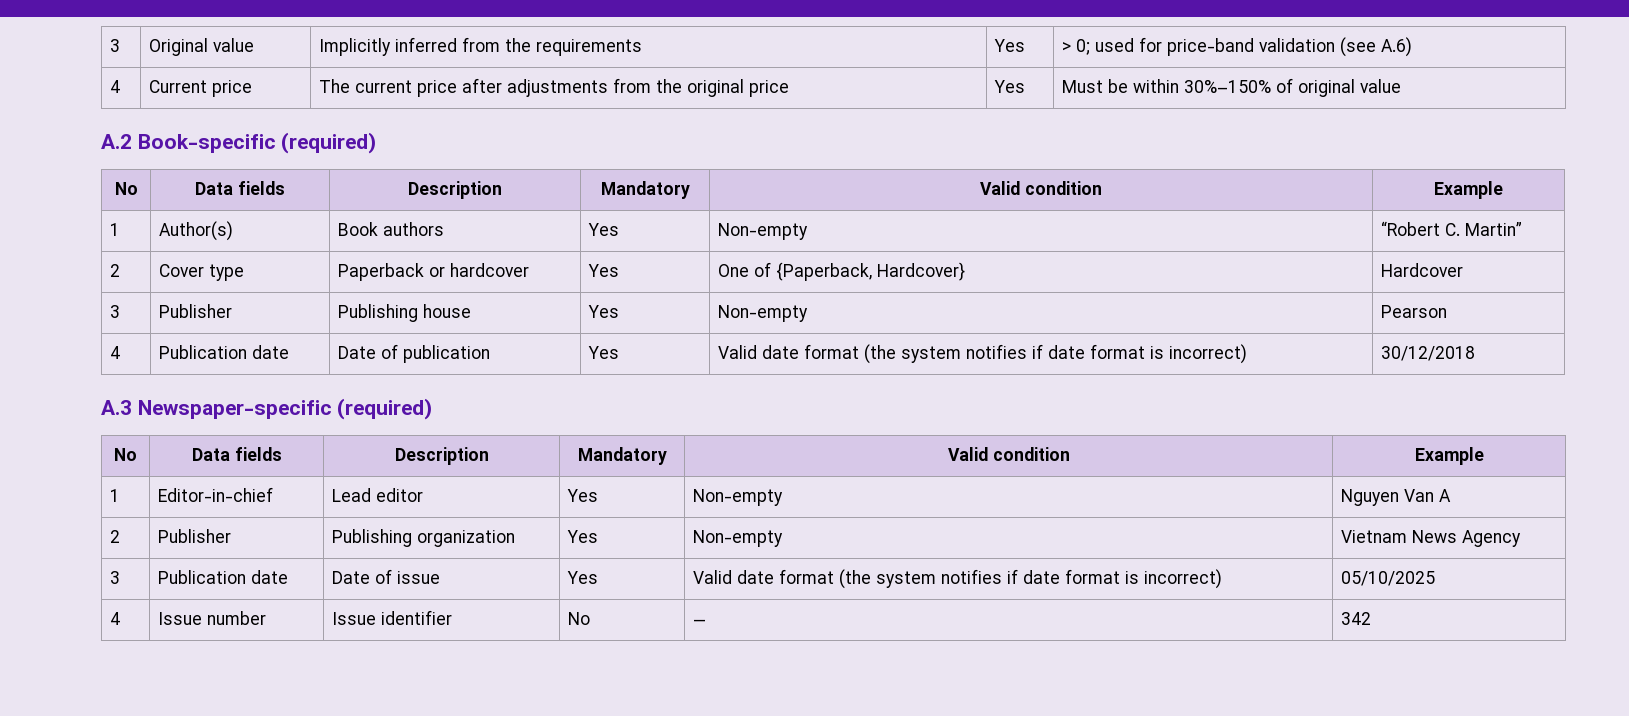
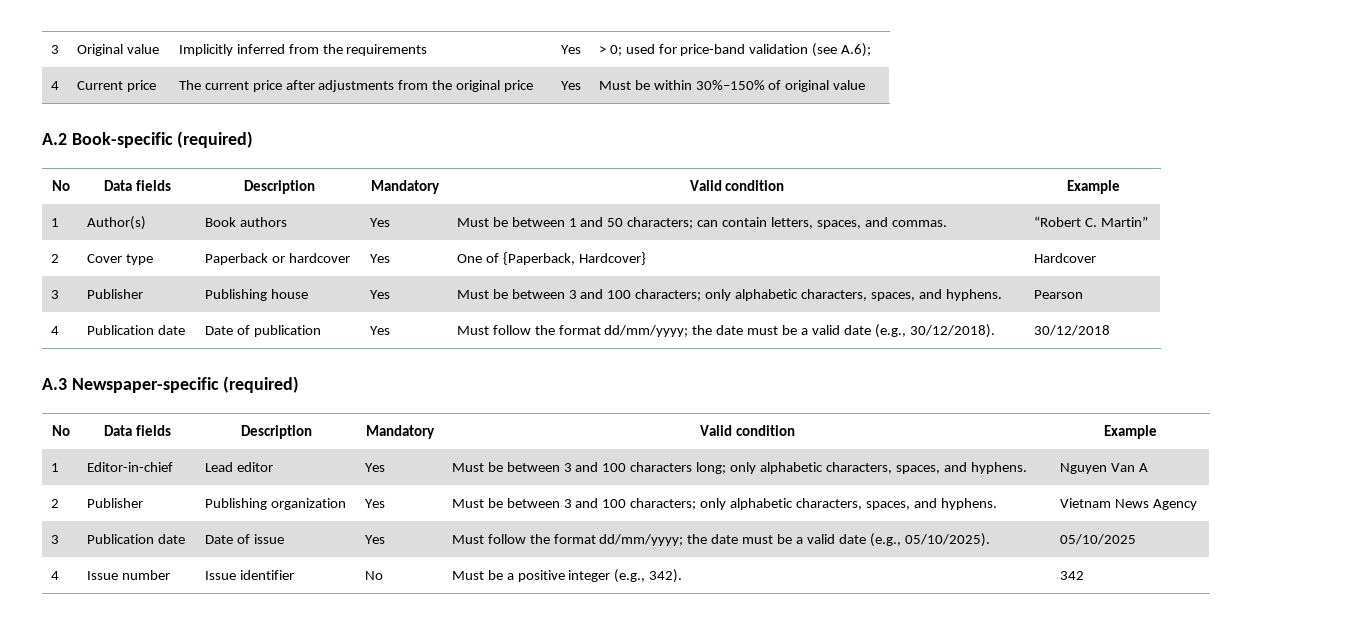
- 3 | Original value | Implicitly inferred from the requirements | Yes | > 0; used for price-band validation (see A.6)
+ 3 | Original value | Implicitly inferred from the requirements | Yes | > 0; used for price-band validation (see A.6);
- 1 | Author(s) | Book authors | Yes | Non-empty | “Robert C. Martin”
+ 1 | Author(s) | Book authors | Yes | Must be between 1 and 50 characters; can contain letters, spaces, and commas. | “Robert C. Martin”
- 3 | Publisher | Publishing house | Yes | Non-empty | Pearson
+ 3 | Publisher | Publishing house | Yes | Must be between 3 and 100 characters; only alphabetic characters, spaces, and hyphens. | Pearson
- 4 | Publication date | Date of publication | Yes | Valid date format (the system notifies if date format is incorrect) | 30/12/2018
+ 4 | Publication date | Date of publication | Yes | Must follow the format dd/mm/yyyy; the date must be a valid date (e.g., 30/12/2018). | 30/12/2018
- 1 | Editor-in-chief | Lead editor | Yes | Non-empty | Nguyen Van A
+ 1 | Editor-in-chief | Lead editor | Yes | Must be between 3 and 100 characters long; only alphabetic characters, spaces, and hyphens. | Nguyen Van A
- 2 | Publisher | Publishing organization | Yes | Non-empty | Vietnam News Agency
+ 2 | Publisher | Publishing organization | Yes | Must be between 3 and 100 characters; only alphabetic characters, spaces, and hyphens. | Vietnam News Agency
- 3 | Publication date | Date of issue | Yes | Valid date format (the system notifies if date format is incorrect) | 05/10/2025
+ 3 | Publication date | Date of issue | Yes | Must follow the format dd/mm/yyyy; the date must be a valid date (e.g., 05/10/2025). | 05/10/2025
- 4 | Issue number | Issue identifier | No | — | 342
+ 4 | Issue number | Issue identifier | No | Must be a positive integer (e.g., 342). | 342

